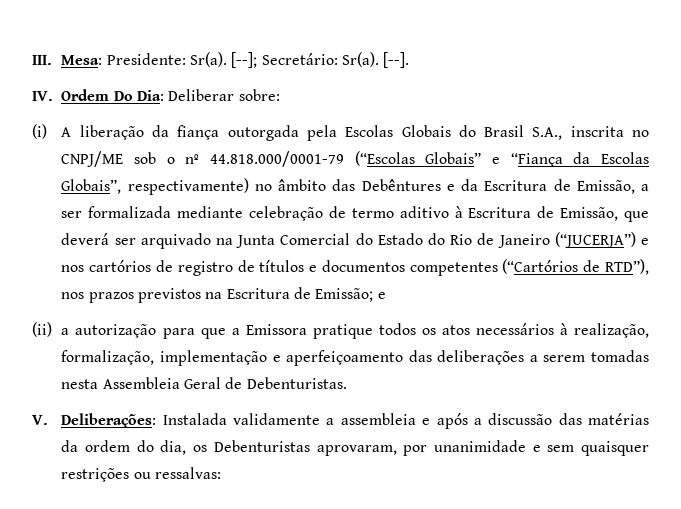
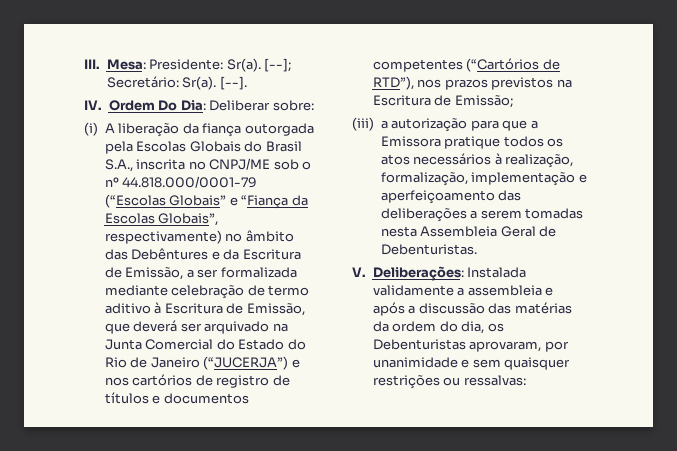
- (i) A liberação da fiança outorgada pela Escolas Globais do Brasil S.A., inscrita no CNPJ/ME sob o nº 44.818.000/0001-79 (“Escolas Globais” e “Fiança da Escolas Globais”, respectivamente) no âmbito das Debêntures e da Escritura de Emissão, a ser formalizada mediante celebração de termo aditivo à Escritura de Emissão, que deverá ser arquivado na Junta Comercial do Estado do Rio de Janeiro (“JUCERJA”) e nos cartórios de registro de títulos e documentos competentes (“Cartórios de RTD”), nos prazos previstos na Escritura de Emissão; e
- (ii) a autorização para que a Emissora pratique todos os atos necessários à realização, formalização, implementação e aperfeiçoamento das deliberações a serem tomadas nesta Assembleia Geral de Debenturistas.
+ (i) A liberação da fiança outorgada pela Escolas Globais do Brasil S.A., inscrita no CNPJ/ME sob o nº 44.818.000/0001-79 (“Escolas Globais” e “Fiança da Escolas Globais”, respectivamente) no âmbito das Debêntures e da Escritura de Emissão, a ser formalizada mediante celebração de termo aditivo à Escritura de Emissão, que deverá ser arquivado na Junta Comercial do Estado do Rio de Janeiro (“JUCERJA”) e nos cartórios de registro de títulos e documentos competentes (“Cartórios de RTD”), nos prazos previstos na Escritura de Emissão;
+ (iii) a autorização para que a Emissora pratique todos os atos necessários à realização, formalização, implementação e aperfeiçoamento das deliberações a serem tomadas nesta Assembleia Geral de Debenturistas.

